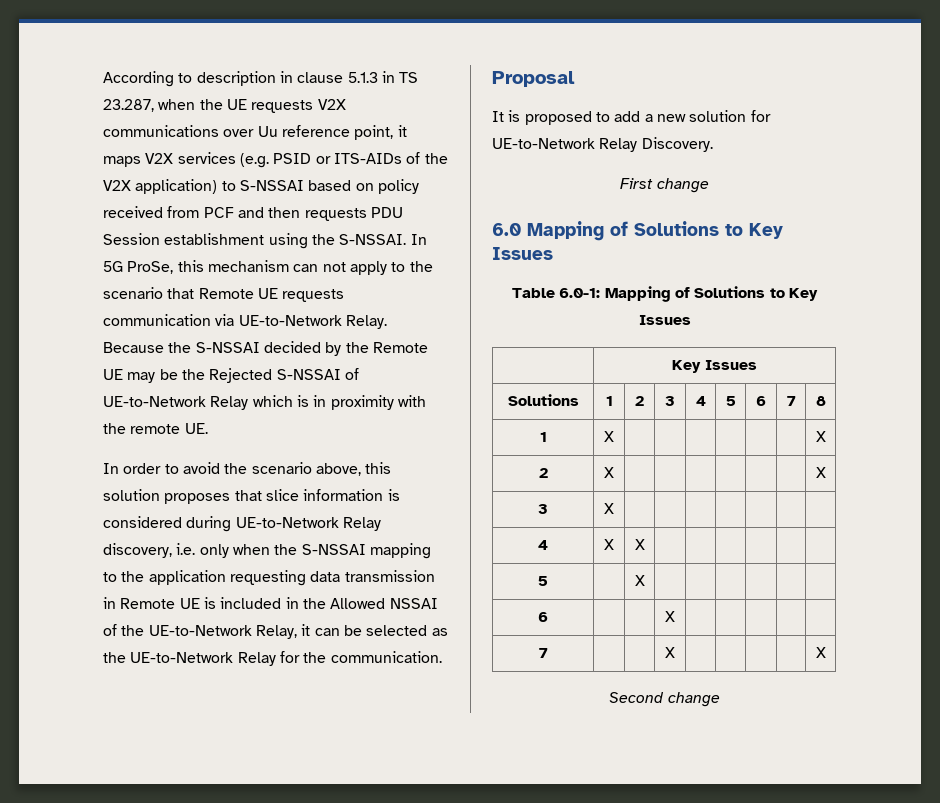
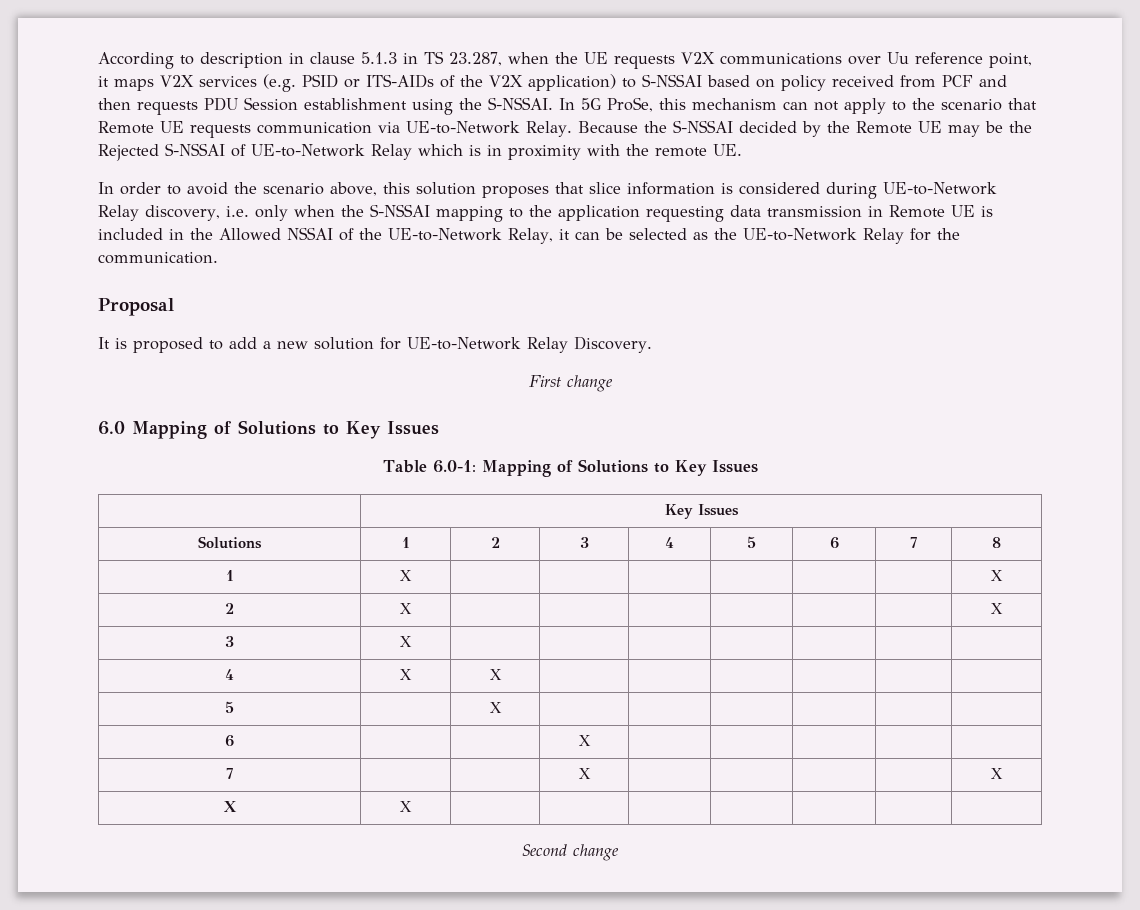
+ X | X | | | | | | |

